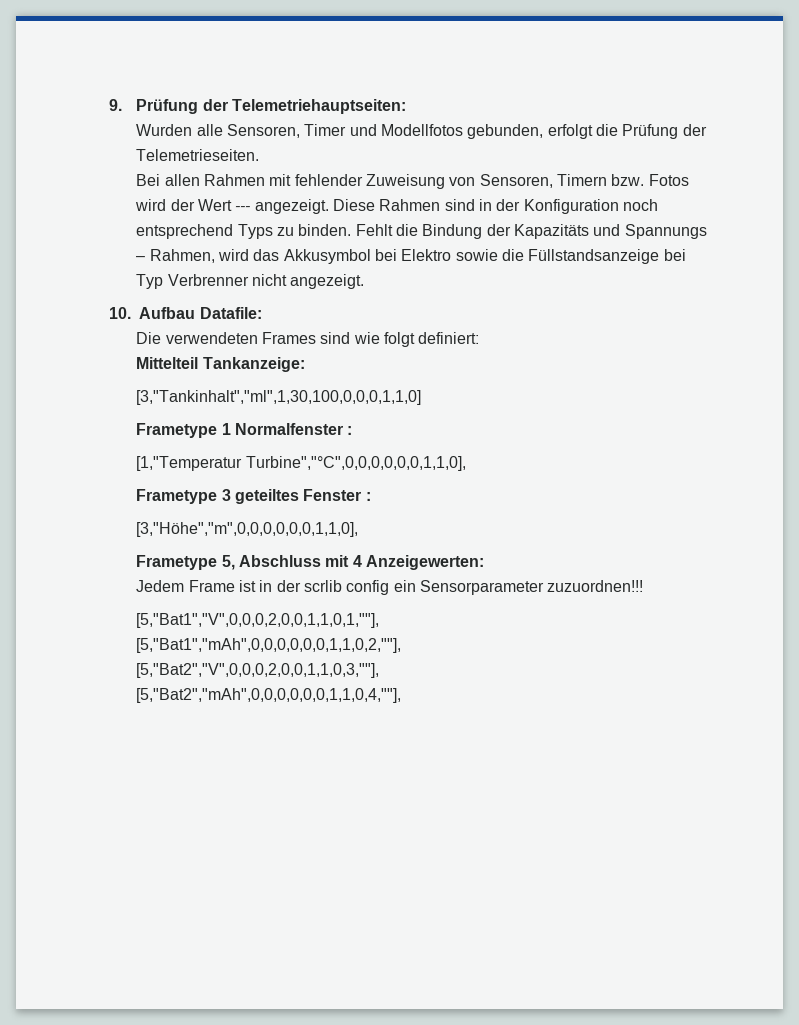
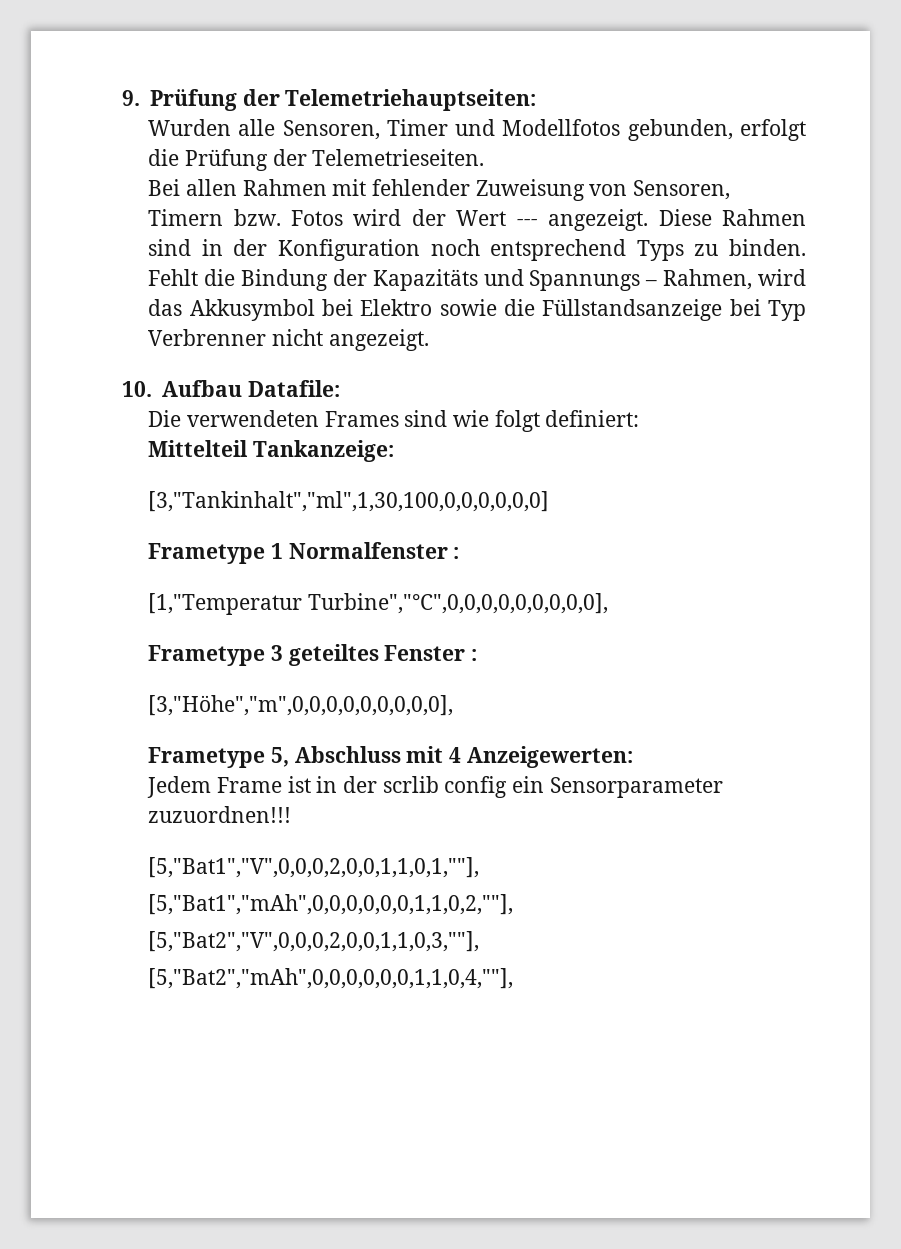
- [3,"Tankinhalt","ml",1,30,100,0,0,0,1,1,0]
+ [3,"Tankinhalt","ml",1,30,100,0,0,0,0,0,0]
- [1,"Temperatur Turbine","°C",0,0,0,0,0,0,1,1,0],
+ [1,"Temperatur Turbine","°C",0,0,0,0,0,0,0,0,0],
- [3,"Höhe","m",0,0,0,0,0,0,1,1,0],
+ [3,"Höhe","m",0,0,0,0,0,0,0,0,0],

